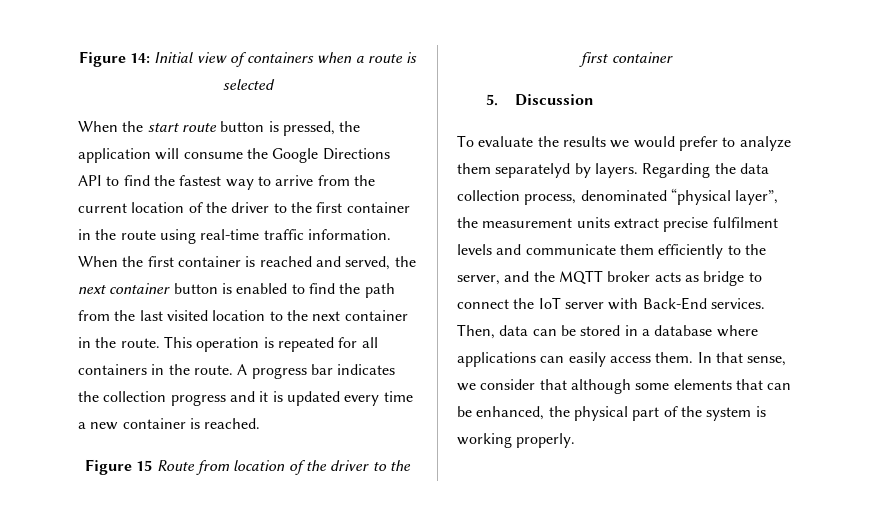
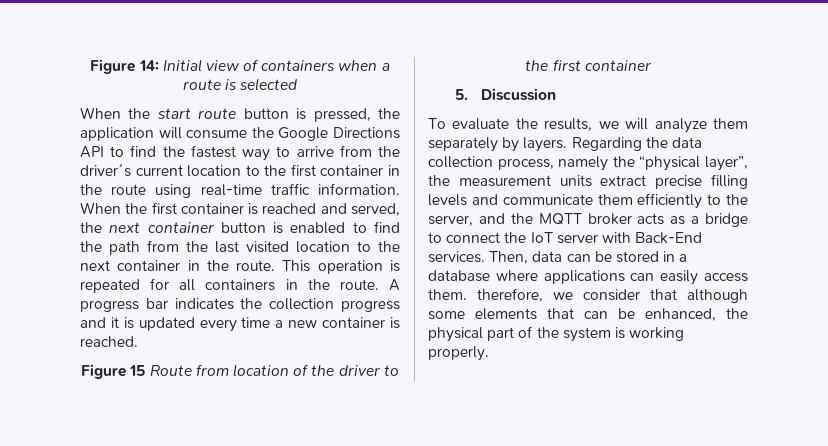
- When the start route button is pressed, the application will consume the Google Directions API to find the fastest way to arrive from the current location of the driver to the first container in the route using real-time traffic information.
+ When the start route button is pressed, the application will consume the Google Directions API to find the fastest way to arrive from the driver´s current location to the first container in the route using real-time traffic information.
- To evaluate the results we would prefer to analyze them separatelyd by layers.
+ To evaluate the results, we will analyze them separately by layers.
- Regarding the data collection process, denominated “physical layer”, the measurement units extract precise fulfilment levels and communicate them efficiently to the server, and the MQTT broker acts as bridge to connect the IoT server with Back-End services.
+ Regarding the data collection process, namely the “physical layer”, the measurement units extract precise filling levels and communicate them efficiently to the server, and the MQTT broker acts as a bridge to connect the IoT server with Back-End services.
- Then, data can be stored in a database where applications can easily access them. In that sense, we consider that although some elements that can be enhanced, the physical part of the system is working properly.
+ Then, data can be stored in a database where applications can easily access them. therefore, we consider that although some elements that can be enhanced, the physical part of the system is working properly.

